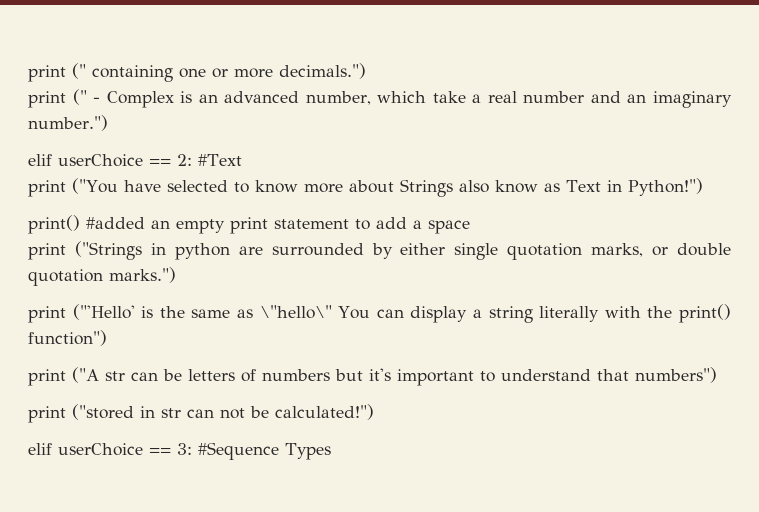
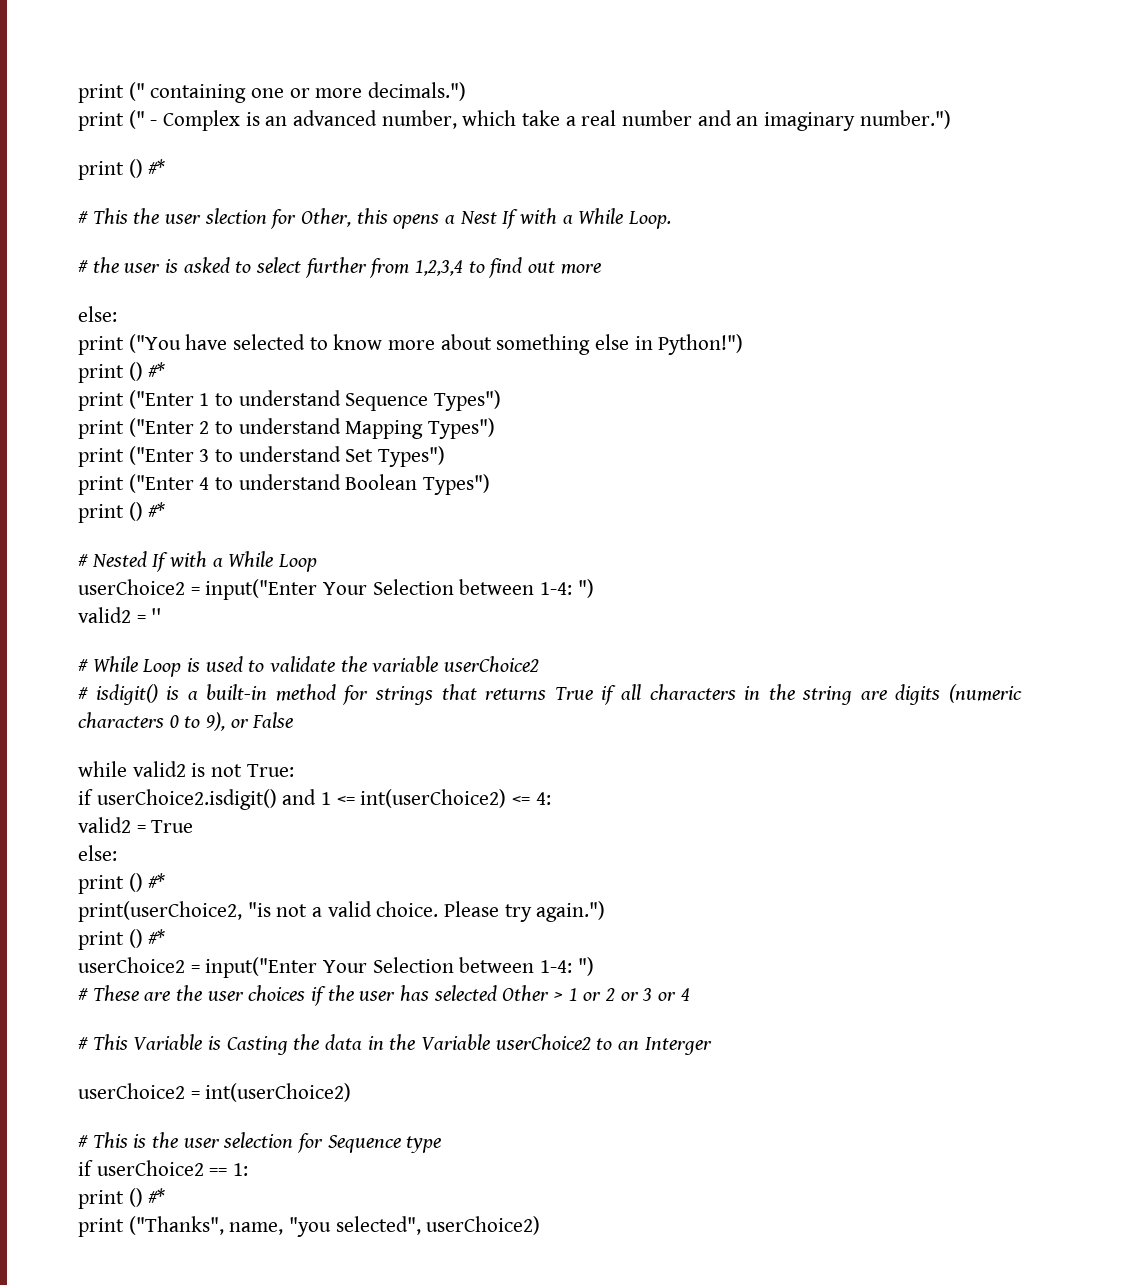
  print (" - Complex is an advanced number, which take a real number and an imaginary number.")
- elif userChoice == 2: #Text
+ print () #*
+ # This the user slection for Other, this opens a Nest If with a While Loop.
+ # the user is asked to select further from 1,2,3,4 to find out more
+ else:
- print ("You have selected to know more about Strings also know as Text in Python!")
- print() #added an empty print statement to add a space
- print ("Strings in python are surrounded by either single quotation marks, or double quotation marks.")
- print ("'Hello' is the same as \"hello\" You can display a string literally with the print() function")
- print ("A str can be letters of numbers but it's important to understand that numbers")
- print ("stored in str can not be calculated!")
- elif userChoice == 3: #Sequence Types
+ print ("You have selected to know more about something else in Python!")
+ print () #*
+ print ("Enter 1 to understand Sequence Types")
+ print ("Enter 2 to understand Mapping Types")
+ print ("Enter 3 to understand Set Types")
+ print ("Enter 4 to understand Boolean Types")
+ print () #*
+ # Nested If with a While Loop
+ userChoice2 = input("Enter Your Selection between 1-4: ")
+ valid2 = ''
+ # While Loop is used to validate the variable userChoice2
+ # isdigit() is a built-in method for strings that returns True if all characters in the string are digits (numeric characters 0 to 9), or False
+ while valid2 is not True:
+ if userChoice2.isdigit() and 1 <= int(userChoice2) <= 4:
+ valid2 = True
+ else:
+ print () #*
+ print(userChoice2, "is not a valid choice. Please try again.")
+ print () #*
+ userChoice2 = input("Enter Your Selection between 1-4: ")
+ # These are the user choices if the user has selected Other > 1 or 2 or 3 or 4
+ # This Variable is Casting the data in the Variable userChoice2 to an Interger
+ userChoice2 = int(userChoice2)
+ # This is the user selection for Sequence type
+ if userChoice2 == 1:
+ print () #*
+ print ("Thanks", name, "you selected", userChoice2)

